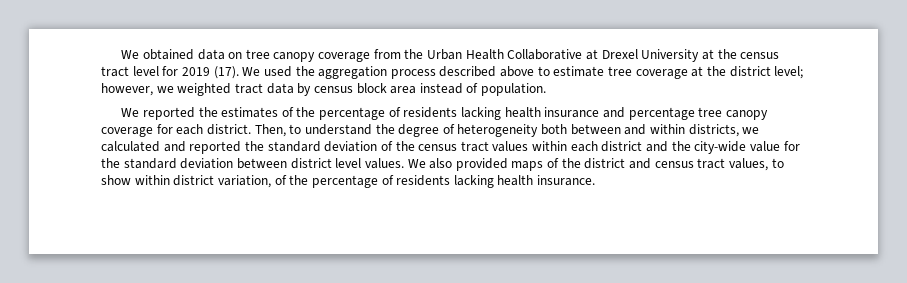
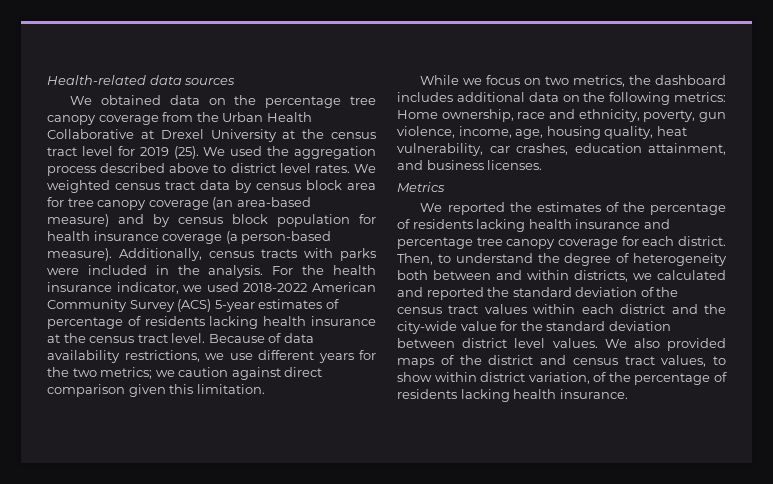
+ Health-related data sources
- We obtained data on tree canopy coverage from the Urban Health Collaborative at Drexel University at the census tract level for 2019 (17).
+ We obtained data on the percentage tree canopy coverage from the Urban Health Collaborative at Drexel University at the census tract level for 2019 (25).
- We used the aggregation process described above to estimate tree coverage at the district level; however, we weighted tract data by census block area instead of population.
+ We used the aggregation process described above to district level rates. We weighted census tract data by census block area for tree canopy coverage (an area-based measure) and by census block population for health insurance coverage (a person-based measure). Additionally, census tracts with parks were included in the analysis. For the health insurance indicator, we used 2018-2022 American Community Survey (ACS) 5-year estimates of percentage of residents lacking health insurance at the census tract level. Because of data availability restrictions, we use different years for the two metrics; we caution against direct comparison given this limitation.
+ While we focus on two metrics, the dashboard includes additional data on the following metrics: Home ownership, race and ethnicity, poverty, gun violence, income, age, housing quality, heat vulnerability, car crashes, education attainment, and business licenses.
+ Metrics

